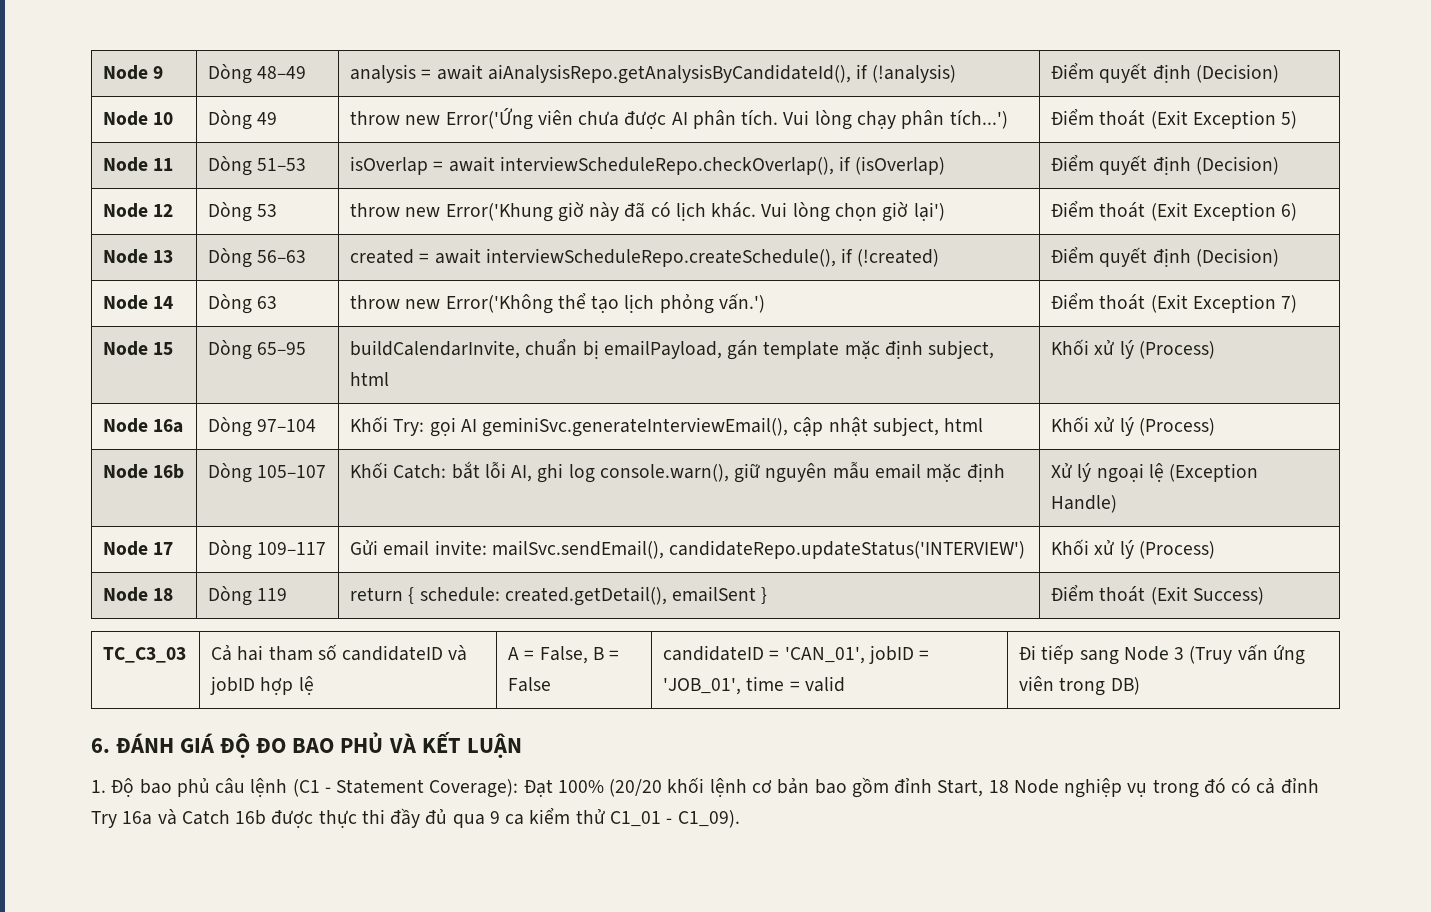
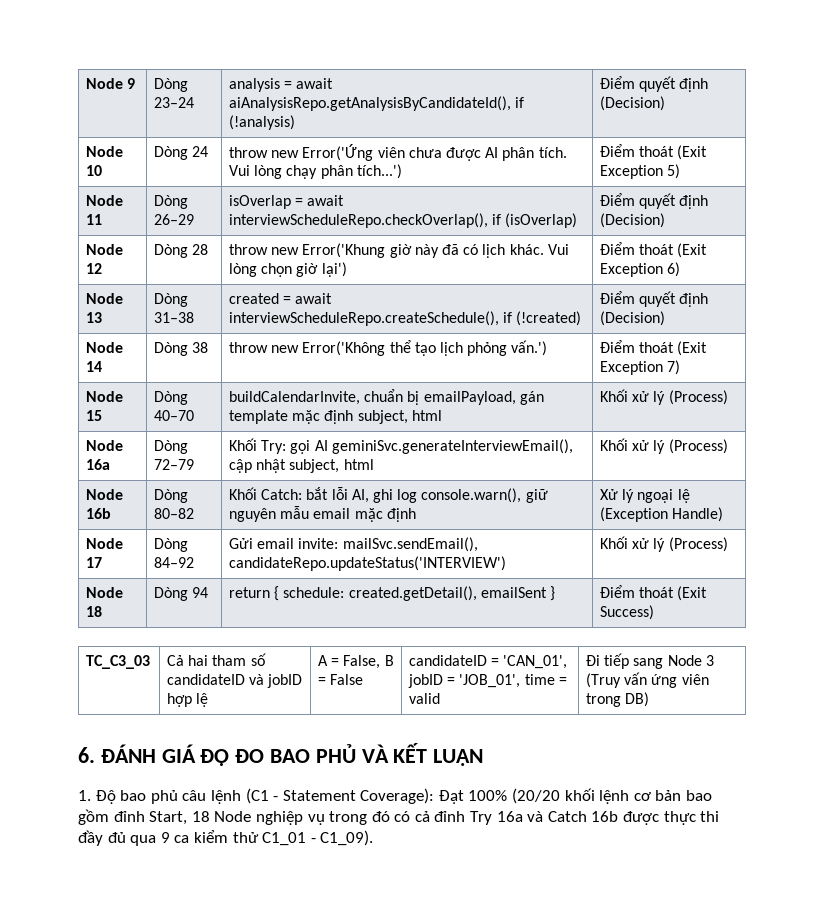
- Node 9 | Dòng 48–49 | analysis = await aiAnalysisRepo.getAnalysisByCandidateId(), if (!analysis) | Điểm quyết định (Decision)
+ Node 9 | Dòng 23–24 | analysis = await aiAnalysisRepo.getAnalysisByCandidateId(), if (!analysis) | Điểm quyết định (Decision)
- Node 10 | Dòng 49 | throw new Error('Ứng viên chưa được AI phân tích. Vui lòng chạy phân tích...') | Điểm thoát (Exit Exception 5)
+ Node 10 | Dòng 24 | throw new Error('Ứng viên chưa được AI phân tích. Vui lòng chạy phân tích...') | Điểm thoát (Exit Exception 5)
- Node 11 | Dòng 51–53 | isOverlap = await interviewScheduleRepo.checkOverlap(), if (isOverlap) | Điểm quyết định (Decision)
+ Node 11 | Dòng 26–29 | isOverlap = await interviewScheduleRepo.checkOverlap(), if (isOverlap) | Điểm quyết định (Decision)
- Node 12 | Dòng 53 | throw new Error('Khung giờ này đã có lịch khác. Vui lòng chọn giờ lại') | Điểm thoát (Exit Exception 6)
+ Node 12 | Dòng 28 | throw new Error('Khung giờ này đã có lịch khác. Vui lòng chọn giờ lại') | Điểm thoát (Exit Exception 6)
- Node 13 | Dòng 56–63 | created = await interviewScheduleRepo.createSchedule(), if (!created) | Điểm quyết định (Decision)
+ Node 13 | Dòng 31–38 | created = await interviewScheduleRepo.createSchedule(), if (!created) | Điểm quyết định (Decision)
- Node 14 | Dòng 63 | throw new Error('Không thể tạo lịch phỏng vấn.') | Điểm thoát (Exit Exception 7)
+ Node 14 | Dòng 38 | throw new Error('Không thể tạo lịch phỏng vấn.') | Điểm thoát (Exit Exception 7)
- Node 15 | Dòng 65–95 | buildCalendarInvite, chuẩn bị emailPayload, gán template mặc định subject, html | Khối xử lý (Process)
+ Node 15 | Dòng 40–70 | buildCalendarInvite, chuẩn bị emailPayload, gán template mặc định subject, html | Khối xử lý (Process)
- Node 16a | Dòng 97–104 | Khối Try: gọi AI geminiSvc.generateInterviewEmail(), cập nhật subject, html | Khối xử lý (Process)
+ Node 16a | Dòng 72–79 | Khối Try: gọi AI geminiSvc.generateInterviewEmail(), cập nhật subject, html | Khối xử lý (Process)
- Node 16b | Dòng 105–107 | Khối Catch: bắt lỗi AI, ghi log console.warn(), giữ nguyên mẫu email mặc định | Xử lý ngoại lệ (Exception Handle)
+ Node 16b | Dòng 80–82 | Khối Catch: bắt lỗi AI, ghi log console.warn(), giữ nguyên mẫu email mặc định | Xử lý ngoại lệ (Exception Handle)
- Node 17 | Dòng 109–117 | Gửi email invite: mailSvc.sendEmail(), candidateRepo.updateStatus('INTERVIEW') | Khối xử lý (Process)
+ Node 17 | Dòng 84–92 | Gửi email invite: mailSvc.sendEmail(), candidateRepo.updateStatus('INTERVIEW') | Khối xử lý (Process)
- Node 18 | Dòng 119 | return { schedule: created.getDetail(), emailSent } | Điểm thoát (Exit Success)
+ Node 18 | Dòng 94 | return { schedule: created.getDetail(), emailSent } | Điểm thoát (Exit Success)

